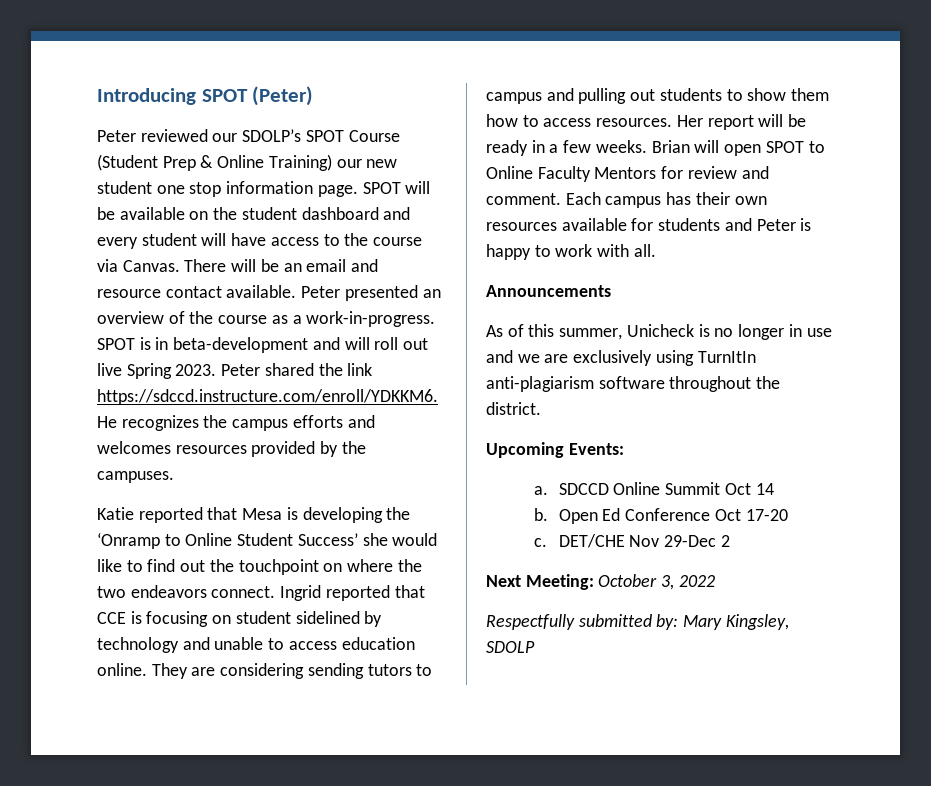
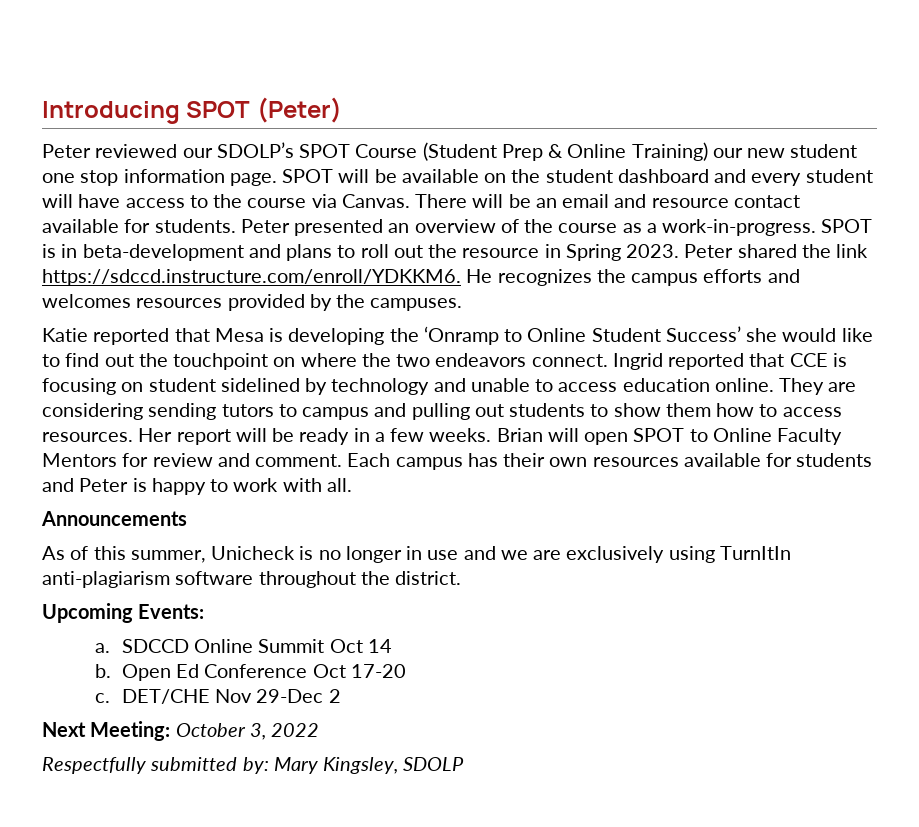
- There will be an email and resource contact available.
+ There will be an email and resource contact available for students.
- SPOT is in beta-development and will roll out live Spring 2023.
+ SPOT is in beta-development and plans to roll out the resource in Spring 2023.

